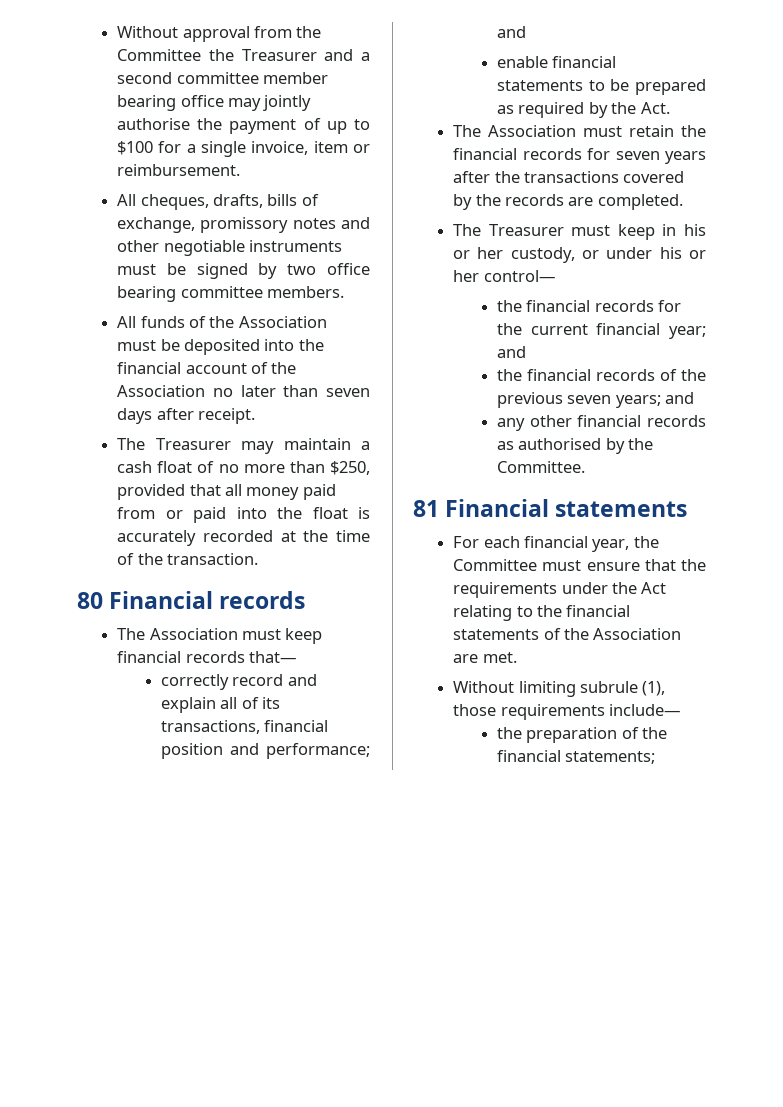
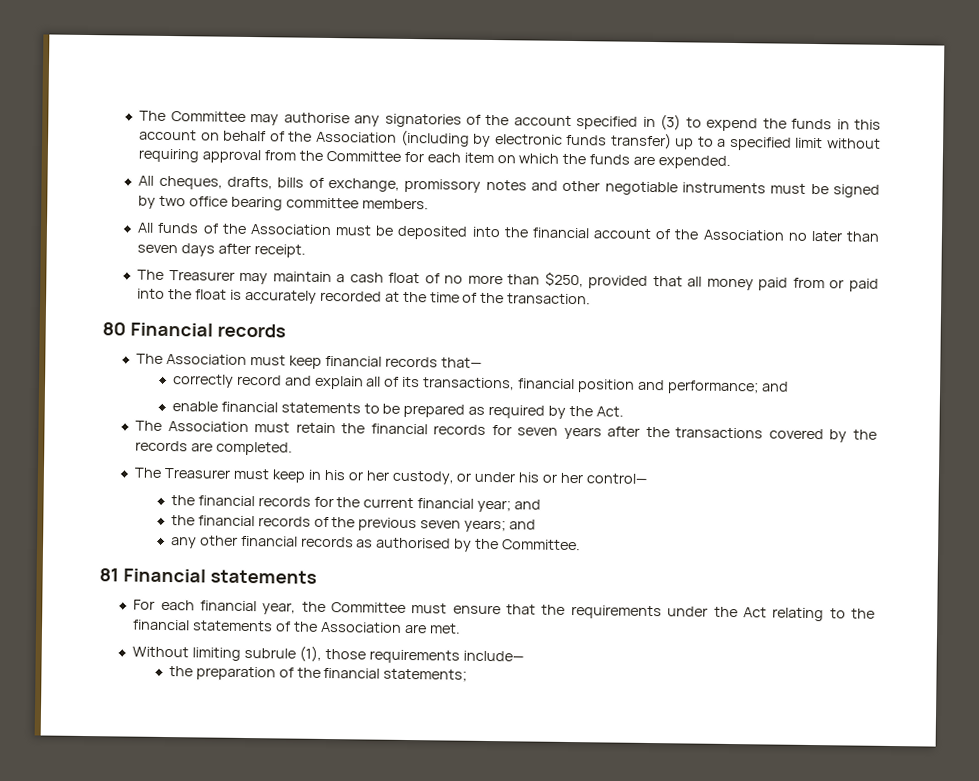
- Without approval from the Committee the Treasurer and a second committee member bearing office may jointly authorise the payment of up to $100 for a single invoice, item or reimbursement.
+ The Committee may authorise any signatories of the account specified in (3) to expend the funds in this account on behalf of the Association (including by electronic funds transfer) up to a specified limit without requiring approval from the Committee for each item on which the funds are expended.

